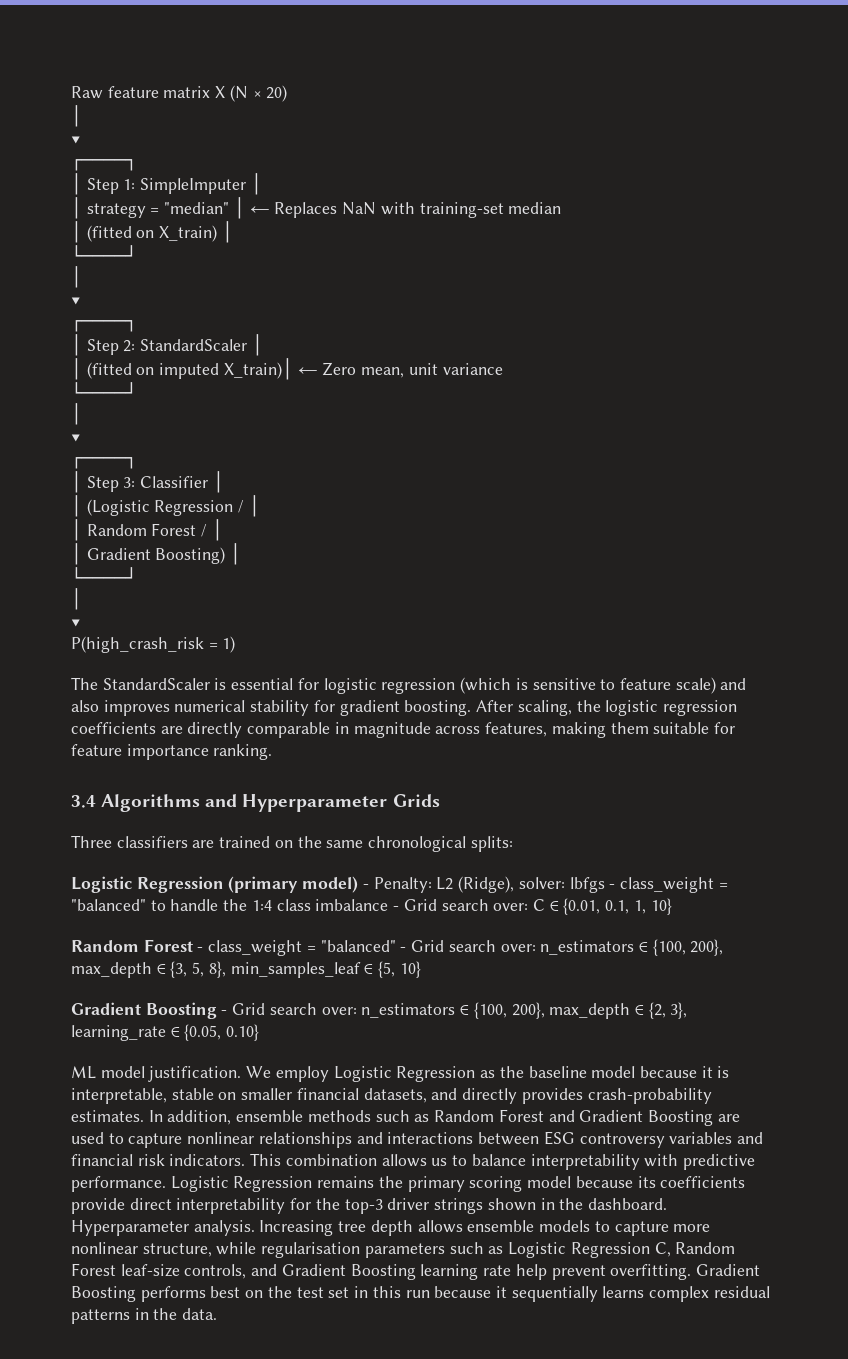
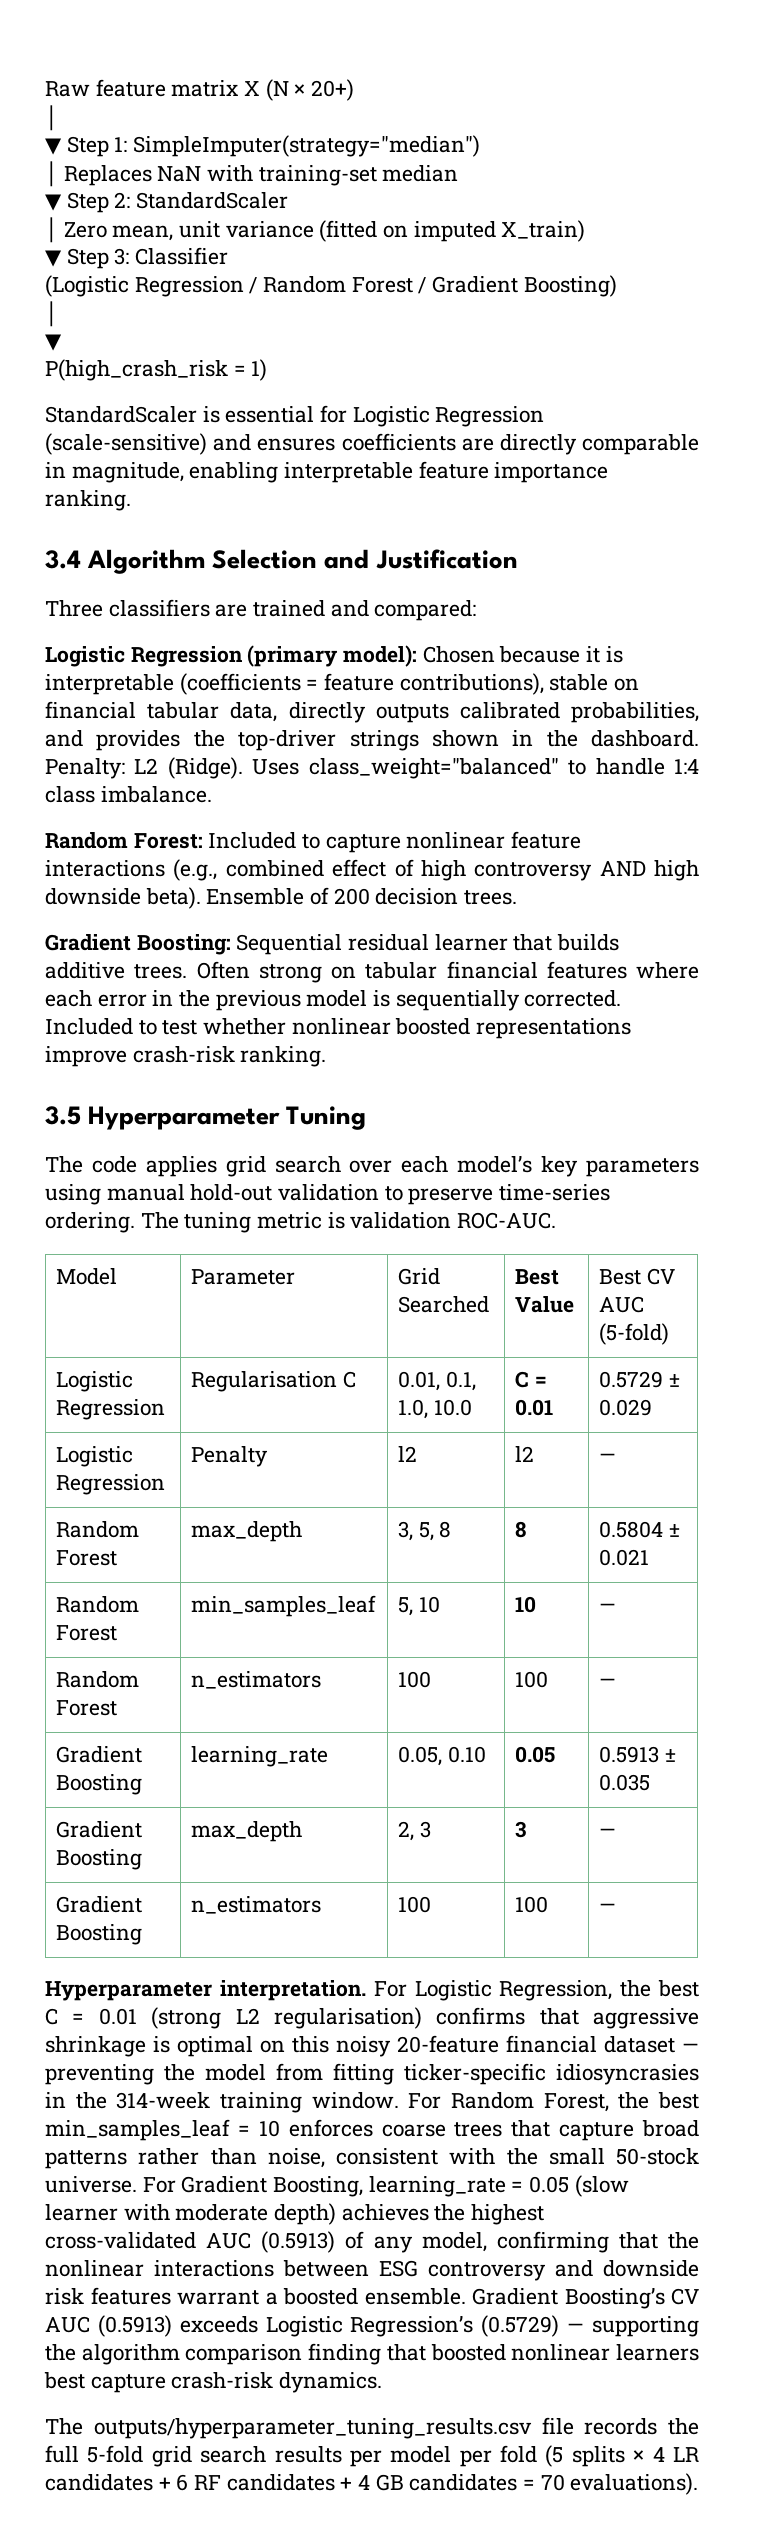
- Raw feature matrix X (N × 20)
+ Raw feature matrix X (N × 20+)
  │
- ▼
- ┌────┐
- │ Step 1: SimpleImputer │
- │ strategy = "median" │ ← Replaces NaN with training-set median
+ ▼ Step 1: SimpleImputer(strategy="median")
+ │ Replaces NaN with training-set median
- │ (fitted on X_train) │
- └────┘
- │
- ▼
- ┌────┐
- │ Step 2: StandardScaler │
- │ (fitted on imputed X_train)│ ← Zero mean, unit variance
- └────┘
- │
- ▼
- ┌────┐
- │ Step 3: Classifier │
- │ (Logistic Regression / │
- │ Random Forest / │
- │ Gradient Boosting) │
- └────┘
+ ▼ Step 2: StandardScaler
+ │ Zero mean, unit variance (fitted on imputed X_train)
+ ▼ Step 3: Classifier
+ (Logistic Regression / Random Forest / Gradient Boosting)
- The StandardScaler is essential for logistic regression (which is sensitive to feature scale) and also improves numerical stability for gradient boosting. After scaling, the logistic regression coefficients are directly comparable in magnitude across features, making them suitable for feature importance ranking.
+ StandardScaler is essential for Logistic Regression (scale-sensitive) and ensures coefficients are directly comparable in magnitude, enabling interpretable feature importance ranking.
- 3.4 Algorithms and Hyperparameter Grids
+ 3.4 Algorithm Selection and Justification
- Three classifiers are trained on the same chronological splits:
- Logistic Regression (primary model) - Penalty: L2 (Ridge), solver: lbfgs - class_weight = "balanced" to handle the 1:4 class imbalance - Grid search over: C ∈ {0.01, 0.1, 1, 10}
- Random Forest - class_weight = "balanced" - Grid search over: n_estimators ∈ {100, 200}, max_depth ∈ {3, 5, 8}, min_samples_leaf ∈ {5, 10}
- Gradient Boosting - Grid search over: n_estimators ∈ {100, 200}, max_depth ∈ {2, 3}, learning_rate ∈ {0.05, 0.10}
- ML model justification. We employ Logistic Regression as the baseline model because it is interpretable, stable on smaller financial datasets, and directly provides crash-probability estimates. In addition, ensemble methods such as Random Forest and Gradient Boosting are used to capture nonlinear relationships and interactions between ESG controversy variables and financial risk indicators. This combination allows us to balance interpretability with predictive performance. Logistic Regression remains the primary scoring model because its coefficients provide direct interpretability for the top-3 driver strings shown in the dashboard.
+ Three classifiers are trained and compared:
+ Logistic Regression (primary model): Chosen because it is interpretable (coefficients = feature contributions), stable on financial tabular data, directly outputs calibrated probabilities, and provides the top-driver strings shown in the dashboard.
- Hyperparameter analysis. Increasing tree depth allows ensemble models to capture more nonlinear structure, while regularisation parameters such as Logistic Regression C, Random Forest leaf-size controls, and Gradient Boosting learning rate help prevent overfitting. Gradient Boosting performs best on the test set in this run because it sequentially learns complex residual patterns in the data.
+ Penalty: L2 (Ridge). Uses class_weight="balanced" to handle 1:4 class imbalance.
+ Random Forest: Included to capture nonlinear feature interactions (e.g., combined effect of high controversy AND high downside beta). Ensemble of 200 decision trees.
+ Gradient Boosting: Sequential residual learner that builds additive trees. Often strong on tabular financial features where each error in the previous model is sequentially corrected. Included to test whether nonlinear boosted representations improve crash-risk ranking.
+ 3.5 Hyperparameter Tuning
+ The code applies grid search over each model’s key parameters using manual hold-out validation to preserve time-series ordering. The tuning metric is validation ROC-AUC.
+ Model | Parameter | Grid Searched | Best Value | Best CV AUC (5-fold)
+ Logistic Regression | Regularisation C | 0.01, 0.1, 1.0, 10.0 | C = 0.01 | 0.5729 ± 0.029
+ Logistic Regression | Penalty | l2 | l2 | —
+ Random Forest | max_depth | 3, 5, 8 | 8 | 0.5804 ± 0.021
+ Random Forest | min_samples_leaf | 5, 10 | 10 | —
+ Random Forest | n_estimators | 100 | 100 | —
+ Gradient Boosting | learning_rate | 0.05, 0.10 | 0.05 | 0.5913 ± 0.035
+ Gradient Boosting | max_depth | 2, 3 | 3 | —
+ Gradient Boosting | n_estimators | 100 | 100 | —
+ Hyperparameter interpretation. For Logistic Regression, the best C = 0.01 (strong L2 regularisation) confirms that aggressive shrinkage is optimal on this noisy 20-feature financial dataset — preventing the model from fitting ticker-specific idiosyncrasies in the 314-week training window. For Random Forest, the best min_samples_leaf = 10 enforces coarse trees that capture broad patterns rather than noise, consistent with the small 50-stock universe. For Gradient Boosting, learning_rate = 0.05 (slow learner with moderate depth) achieves the highest cross-validated AUC (0.5913) of any model, confirming that the nonlinear interactions between ESG controversy and downside risk features warrant a boosted ensemble. Gradient Boosting’s CV AUC (0.5913) exceeds Logistic Regression’s (0.5729) — supporting the algorithm comparison finding that boosted nonlinear learners best capture crash-risk dynamics.
+ The outputs/hyperparameter_tuning_results.csv file records the full 5-fold grid search results per model per fold (5 splits × 4 LR candidates + 6 RF candidates + 4 GB candidates = 70 evaluations).

